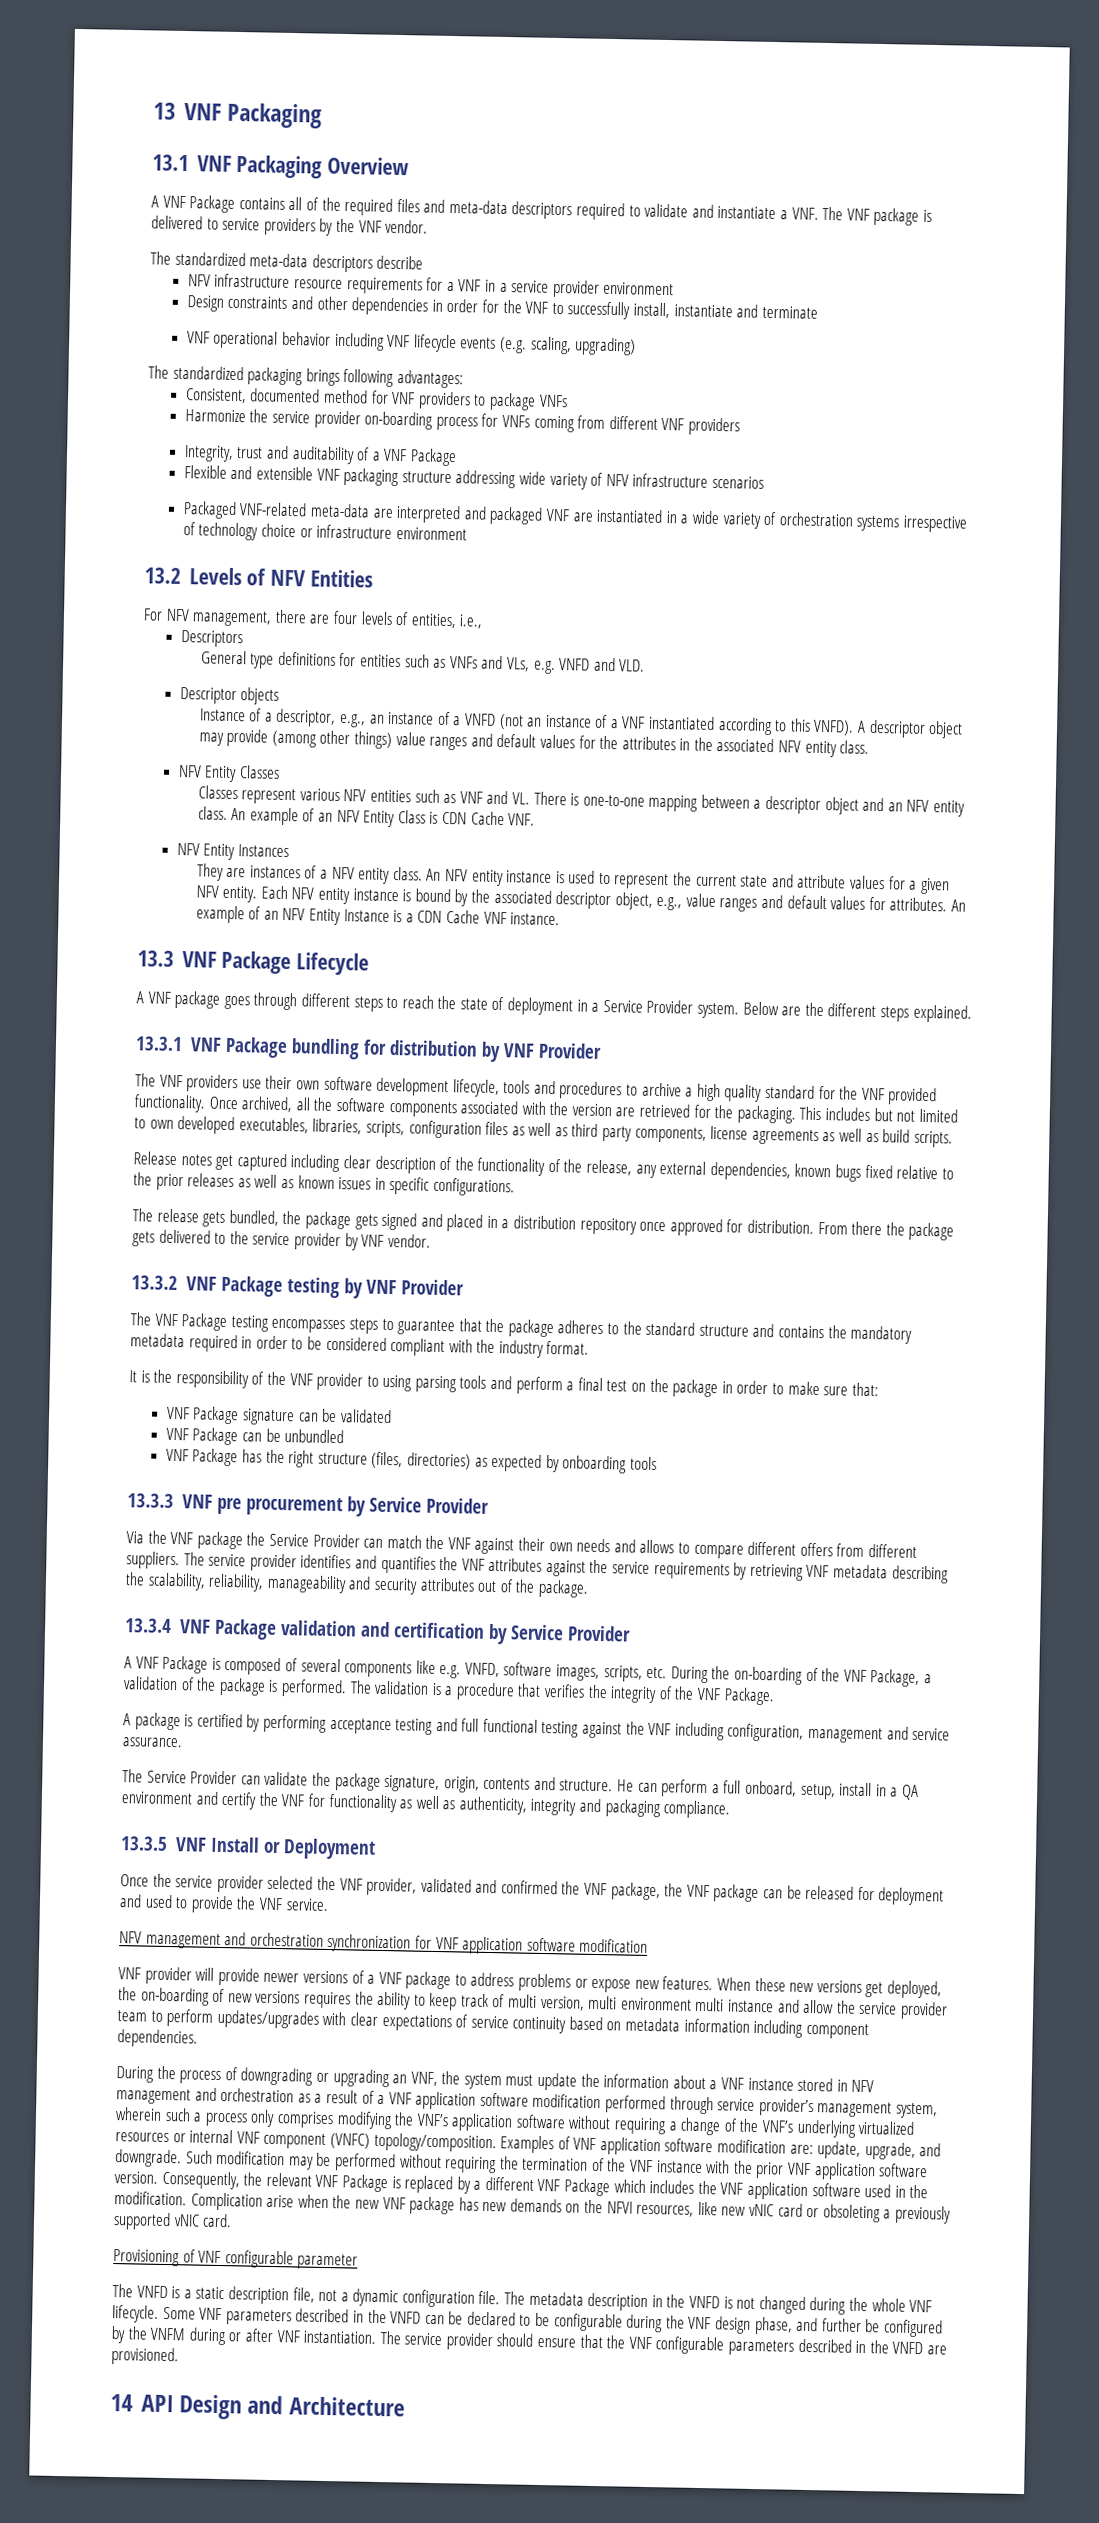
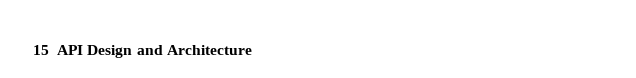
- 13 VNF Packaging
- 13.1 VNF Packaging Overview
- A VNF Package contains all of the required files and meta-data descriptors required to validate and instantiate a VNF. The VNF package is delivered to service providers by the VNF vendor.
- The standardized meta-data descriptors describe
- NFV infrastructure resource requirements for a VNF in a service provider environment
- Design constraints and other dependencies in order for the VNF to successfully install, instantiate and terminate
- VNF operational behavior including VNF lifecycle events (e.g. scaling, upgrading)
- The standardized packaging brings following advantages:
- Consistent, documented method for VNF providers to package VNFs
- Harmonize the service provider on-boarding process for VNFs coming from different VNF providers
- Integrity, trust and auditability of a VNF Package
- Flexible and extensible VNF packaging structure addressing wide variety of NFV infrastructure scenarios
- Packaged VNF-related meta-data are interpreted and packaged VNF are instantiated in a wide variety of orchestration systems irrespective of technology choice or infrastructure environment
- 13.2 Levels of NFV Entities
- For NFV management, there are four levels of entities, i.e.,
- Descriptors
- General type definitions for entities such as VNFs and VLs, e.g. VNFD and VLD.
- Descriptor objects
- Instance of a descriptor, e.g., an instance of a VNFD (not an instance of a VNF instantiated according to this VNFD). A descriptor object may provide (among other things) value ranges and default values for the attributes in the associated NFV entity class.
- NFV Entity Classes
- Classes represent various NFV entities such as VNF and VL. There is one-to-one mapping between a descriptor object and an NFV entity class. An example of an NFV Entity Class is CDN Cache VNF.
- NFV Entity Instances
- They are instances of a NFV entity class. An NFV entity instance is used to represent the current state and attribute values for a given NFV entity. Each NFV entity instance is bound by the associated descriptor object, e.g., value ranges and default values for attributes. An example of an NFV Entity Instance is a CDN Cache VNF instance.
- 13.3 VNF Package Lifecycle
- A VNF package goes through different steps to reach the state of deployment in a Service Provider system. Below are the different steps explained.
- 13.3.1 VNF Package bundling for distribution by VNF Provider
- The VNF providers use their own software development lifecycle, tools and procedures to archive a high quality standard for the VNF provided functionality. Once archived, all the software components associated with the version are retrieved for the packaging. This includes but not limited to own developed executables, libraries, scripts, configuration files as well as third party components, license agreements as well as build scripts.
- Release notes get captured including clear description of the functionality of the release, any external dependencies, known bugs fixed relative to the prior releases as well as known issues in specific configurations.
- The release gets bundled, the package gets signed and placed in a distribution repository once approved for distribution. From there the package gets delivered to the service provider by VNF vendor.
- 13.3.2 VNF Package testing by VNF Provider
- The VNF Package testing encompasses steps to guarantee that the package adheres to the standard structure and contains the mandatory metadata required in order to be considered compliant with the industry format.
- It is the responsibility of the VNF provider to using parsing tools and perform a final test on the package in order to make sure that:
- VNF Package signature can be validated
- VNF Package can be unbundled
- VNF Package has the right structure (files, directories) as expected by onboarding tools
- 13.3.3 VNF pre procurement by Service Provider
- Via the VNF package the Service Provider can match the VNF against their own needs and allows to compare different offers from different suppliers. The service provider identifies and quantifies the VNF attributes against the service requirements by retrieving VNF metadata describing the scalability, reliability, manageability and security attributes out of the package.
- 13.3.4 VNF Package validation and certification by Service Provider
- A VNF Package is composed of several components like e.g. VNFD, software images, scripts, etc. During the on-boarding of the VNF Package, a validation of the package is performed. The validation is a procedure that verifies the integrity of the VNF Package.
- A package is certified by performing acceptance testing and full functional testing against the VNF including configuration, management and service assurance.
- The Service Provider can validate the package signature, origin, contents and structure. He can perform a full onboard, setup, install in a QA environment and certify the VNF for functionality as well as authenticity, integrity and packaging compliance.
- 13.3.5 VNF Install or Deployment
- Once the service provider selected the VNF provider, validated and confirmed the VNF package, the VNF package can be released for deployment and used to provide the VNF service.
- NFV management and orchestration synchronization for VNF application software modification
- VNF provider will provide newer versions of a VNF package to address problems or expose new features. When these new versions get deployed, the on-boarding of new versions requires the ability to keep track of multi version, multi environment multi instance and allow the service provider team to perform updates/upgrades with clear expectations of service continuity based on metadata information including component dependencies.
- During the process of downgrading or upgrading an VNF, the system must update the information about a VNF instance stored in NFV management and orchestration as a result of a VNF application software modification performed through service provider’s management system, wherein such a process only comprises modifying the VNF’s application software without requiring a change of the VNF’s underlying virtualized resources or internal VNF component (VNFC) topology/composition. Examples of VNF application software modification are: update, upgrade, and downgrade. Such modification may be performed without requiring the termination of the VNF instance with the prior VNF application software version. Consequently, the relevant VNF Package is replaced by a different VNF Package which includes the VNF application software used in the modification. Complication arise when the new VNF package has new demands on the NFVI resources, like new vNIC card or obsoleting a previously supported vNIC card.
- Provisioning of VNF configurable parameter
- The VNFD is a static description file, not a dynamic configuration file. The metadata description in the VNFD is not changed during the whole VNF lifecycle. Some VNF parameters described in the VNFD can be declared to be configurable during the VNF design phase, and further be configured by the VNFM during or after VNF instantiation. The service provider should ensure that the VNF configurable parameters described in the VNFD are provisioned.
- 14 API Design and Architecture
+ 15 API Design and Architecture

